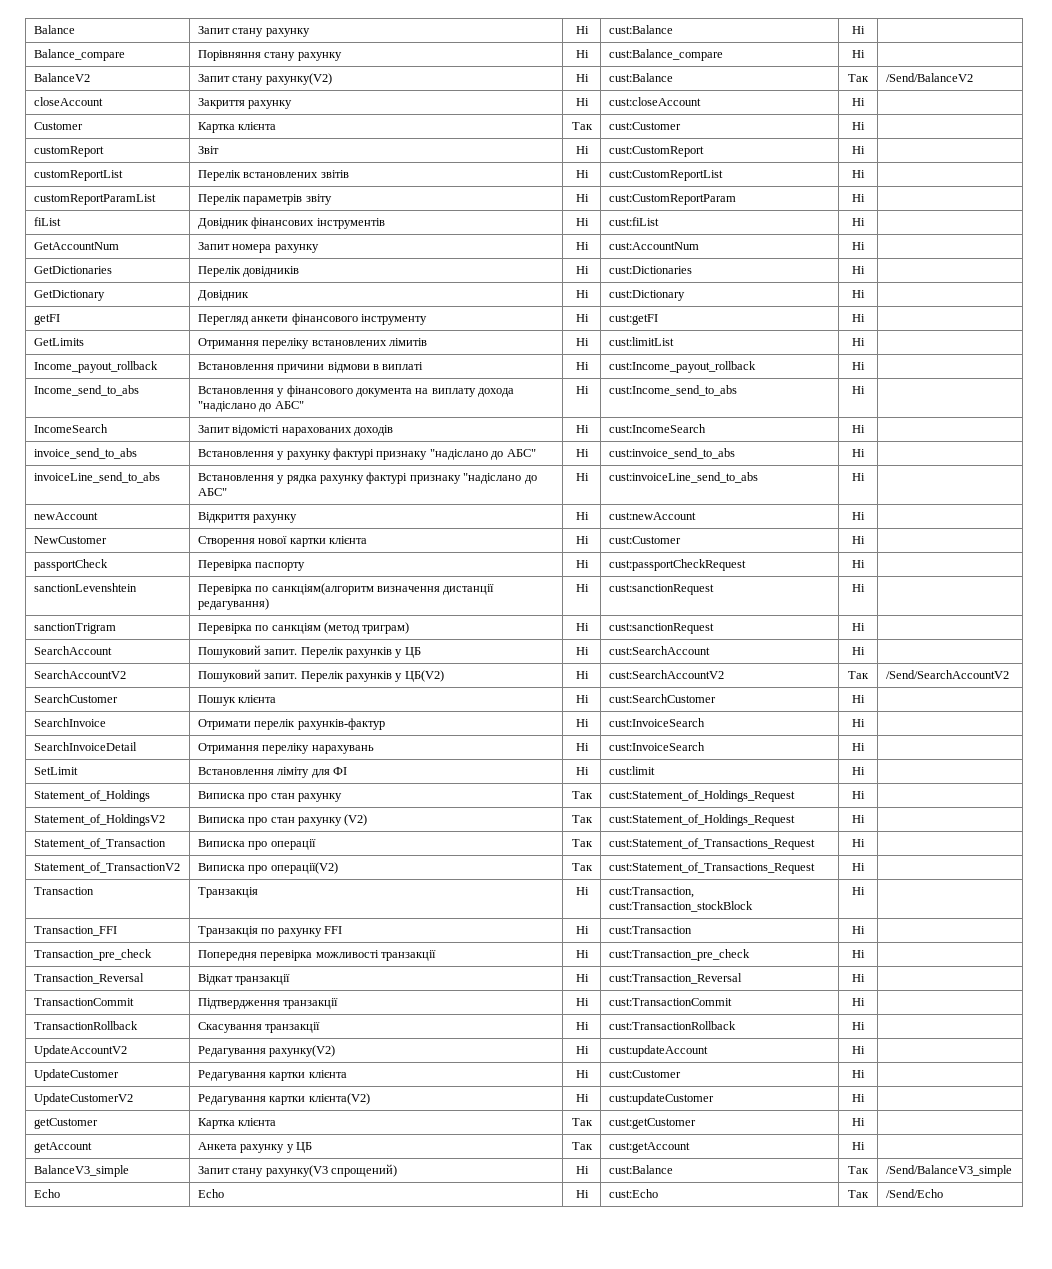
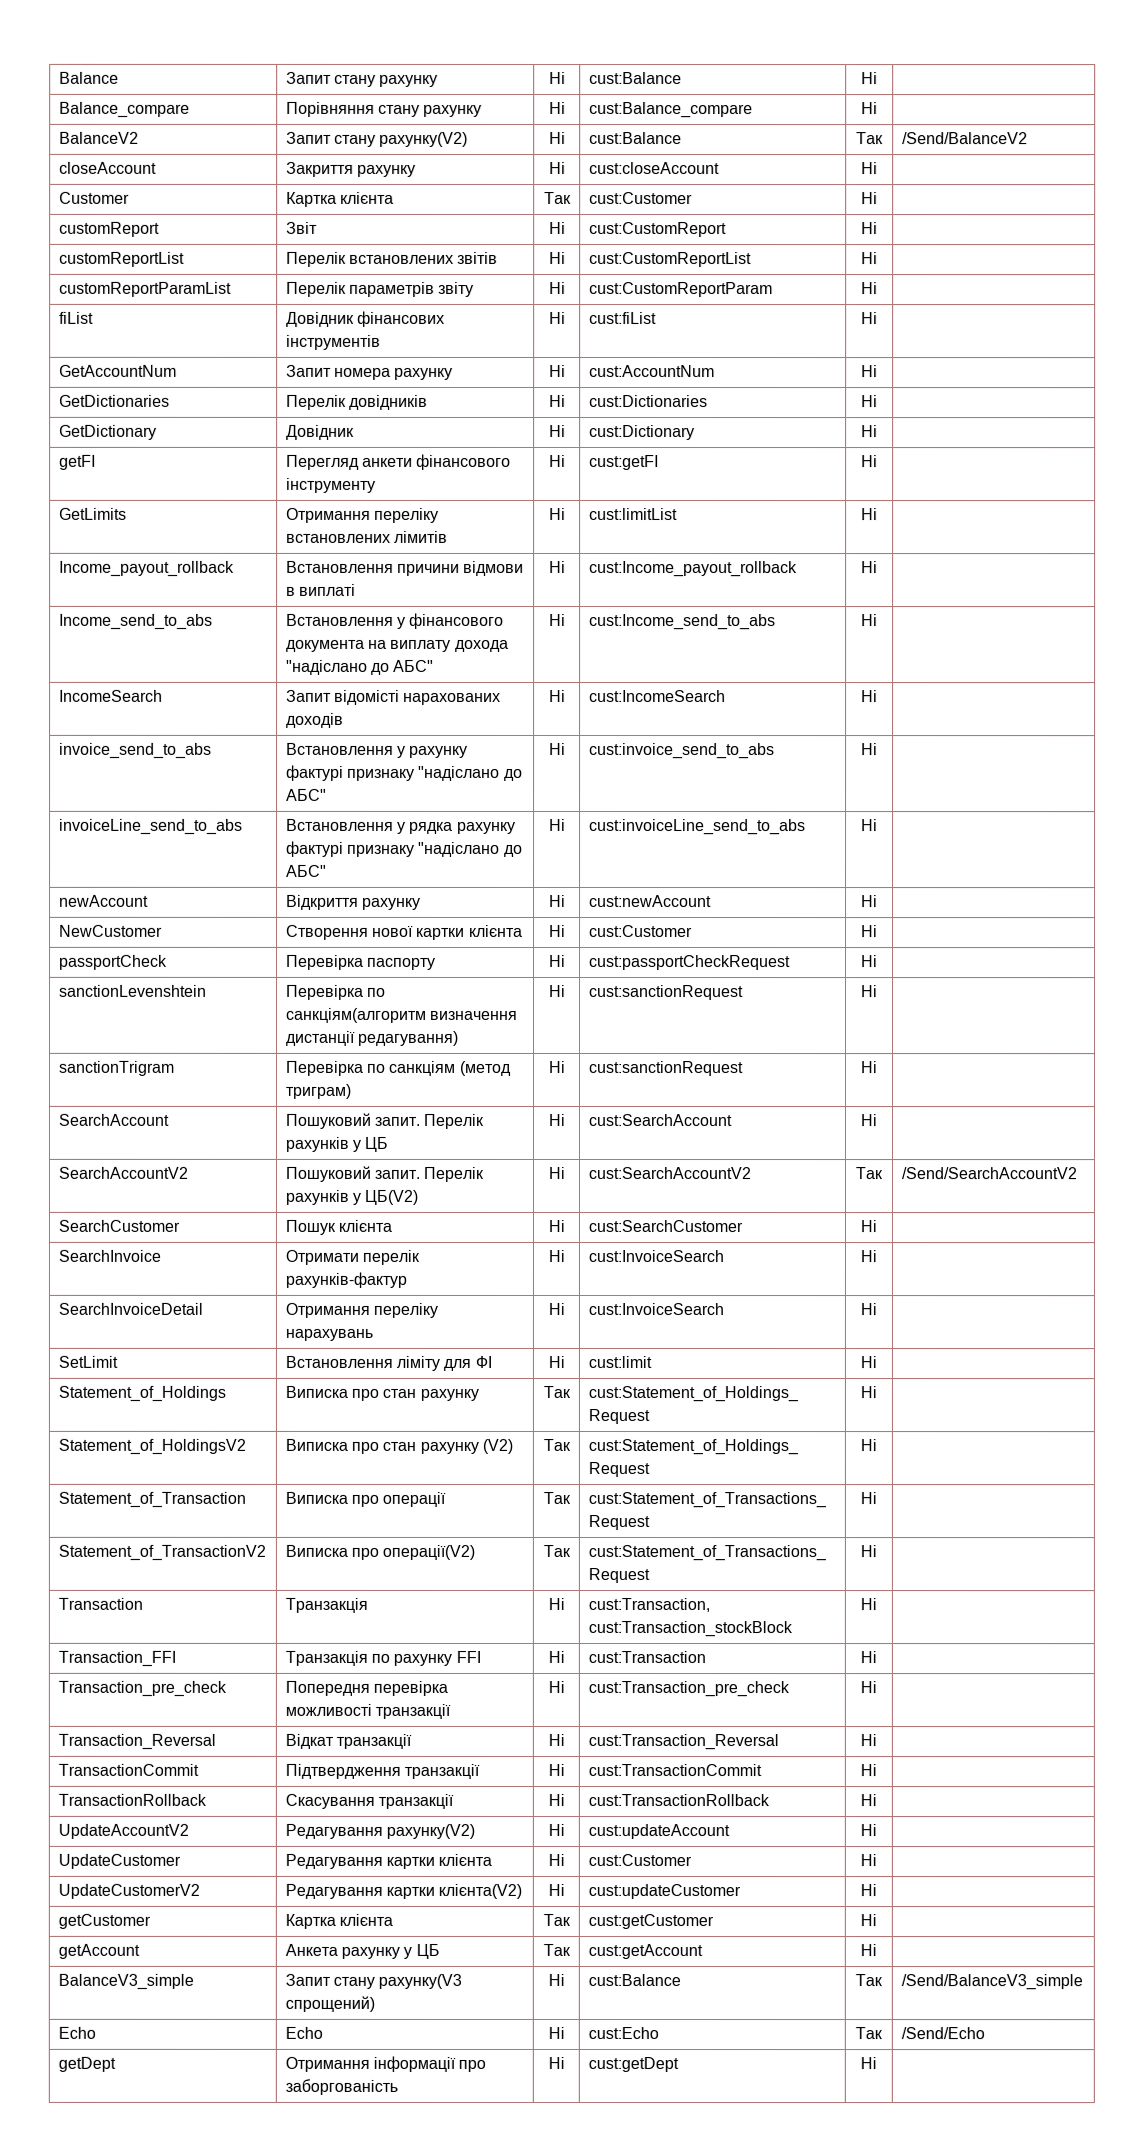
+ getDept | Отримання інформації про заборгованість | Ні | cust:getDept | Ні |

